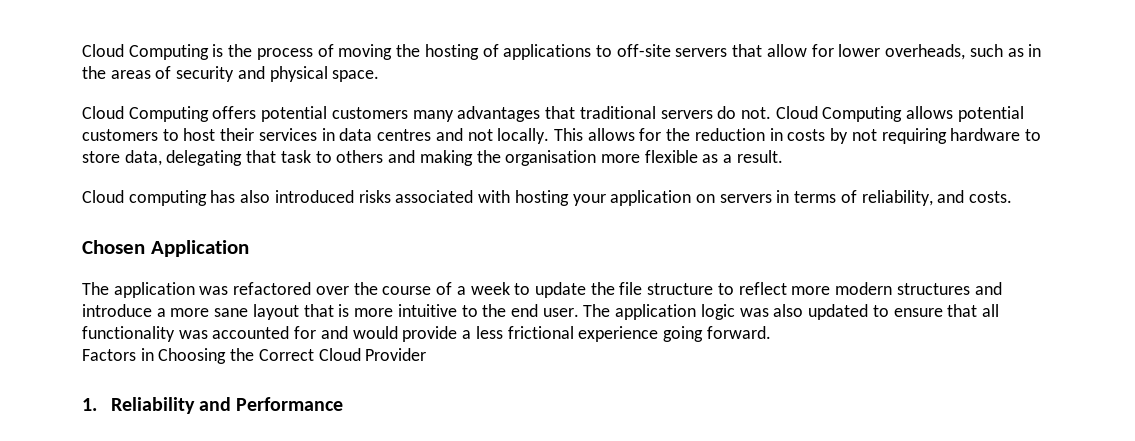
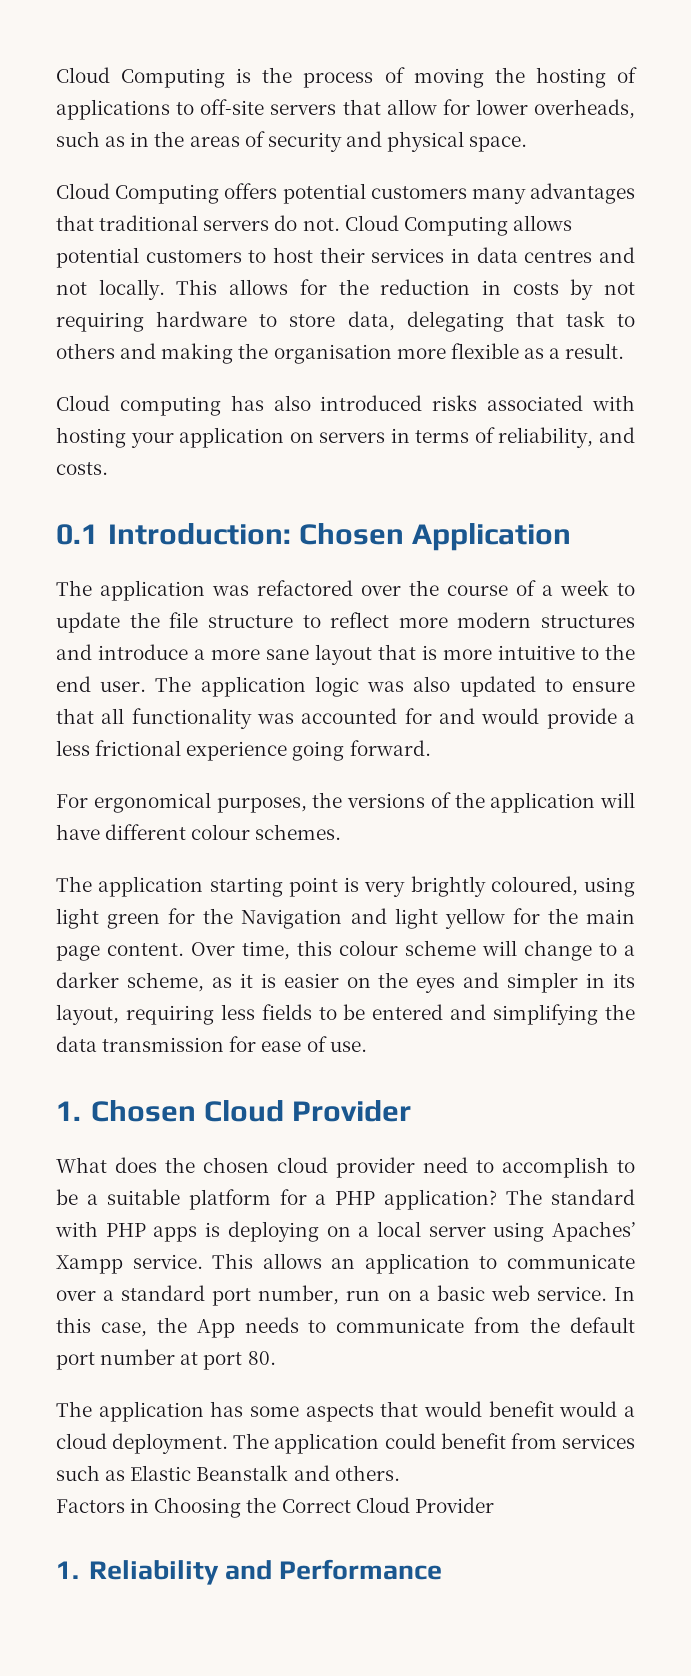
- Chosen Application
+ 0.1 Introduction: Chosen Application
+ For ergonomical purposes, the versions of the application will have different colour schemes.
+ The application starting point is very brightly coloured, using light green for the Navigation and light yellow for the main page content. Over time, this colour scheme will change to a darker scheme, as it is easier on the eyes and simpler in its layout, requiring less fields to be entered and simplifying the data transmission for ease of use.
+ 1. Chosen Cloud Provider
+ What does the chosen cloud provider need to accomplish to be a suitable platform for a PHP application? The standard with PHP apps is deploying on a local server using Apaches’ Xampp service. This allows an application to communicate over a standard port number, run on a basic web service. In this case, the App needs to communicate from the default port number at port 80.
+ The application has some aspects that would benefit would a cloud deployment. The application could benefit from services such as Elastic Beanstalk and others.

